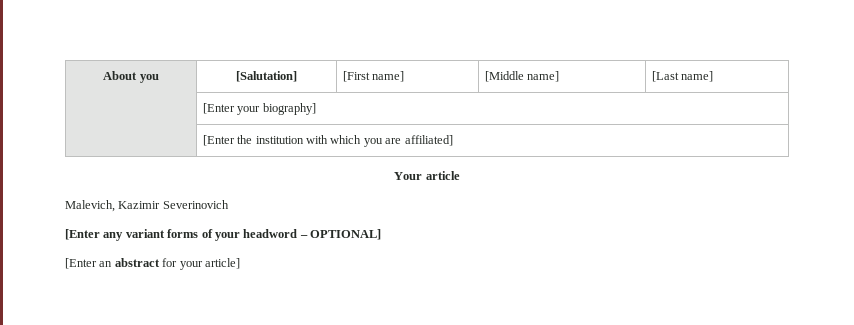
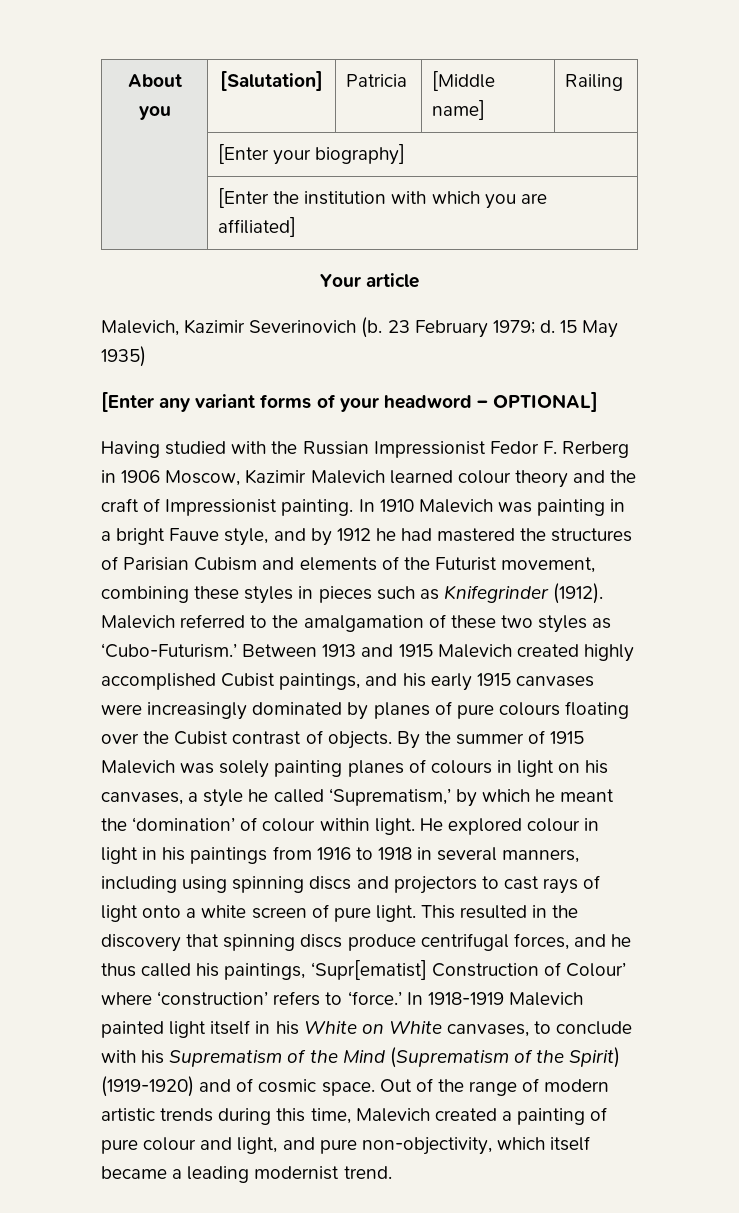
- About you | [Salutation] | [First name] | [Middle name] | [Last name]
+ About you | [Salutation] | Patricia | [Middle name] | Railing
- Malevich, Kazimir Severinovich
+ Malevich, Kazimir Severinovich (b. 23 February 1979; d. 15 May 1935)
- [Enter an abstract for your article]
+ Having studied with the Russian Impressionist Fedor F. Rerberg in 1906 Moscow, Kazimir Malevich learned colour theory and the craft of Impressionist painting. In 1910 Malevich was painting in a bright Fauve style, and by 1912 he had mastered the structures of Parisian Cubism and elements of the Futurist movement, combining these styles in pieces such as Knifegrinder (1912). Malevich referred to the amalgamation of these two styles as ‘Cubo-Futurism.’ Between 1913 and 1915 Malevich created highly accomplished Cubist paintings, and his early 1915 canvases were increasingly dominated by planes of pure colours floating over the Cubist contrast of objects. By the summer of 1915 Malevich was solely painting planes of colours in light on his canvases, a style he called ‘Suprematism,’ by which he meant the ‘domination’ of colour within light. He explored colour in light in his paintings from 1916 to 1918 in several manners, including using spinning discs and projectors to cast rays of light onto a white screen of pure light. This resulted in the discovery that spinning discs produce centrifugal forces, and he thus called his paintings, ‘Supr[ematist] Construction of Colour’ where ‘construction’ refers to ‘force.’ In 1918-1919 Malevich painted light itself in his White on White canvases, to conclude with his Suprematism of the Mind (Suprematism of the Spirit) (1919-1920) and of cosmic space. Out of the range of modern artistic trends during this time, Malevich created a painting of pure colour and light, and pure non-objectivity, which itself became a leading modernist trend.

